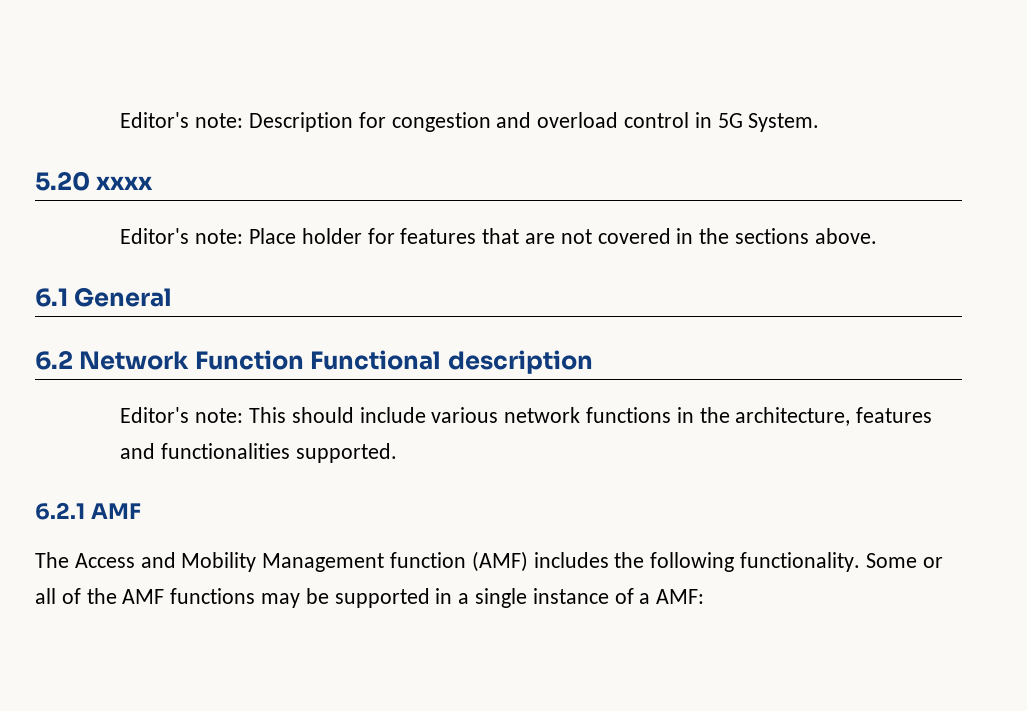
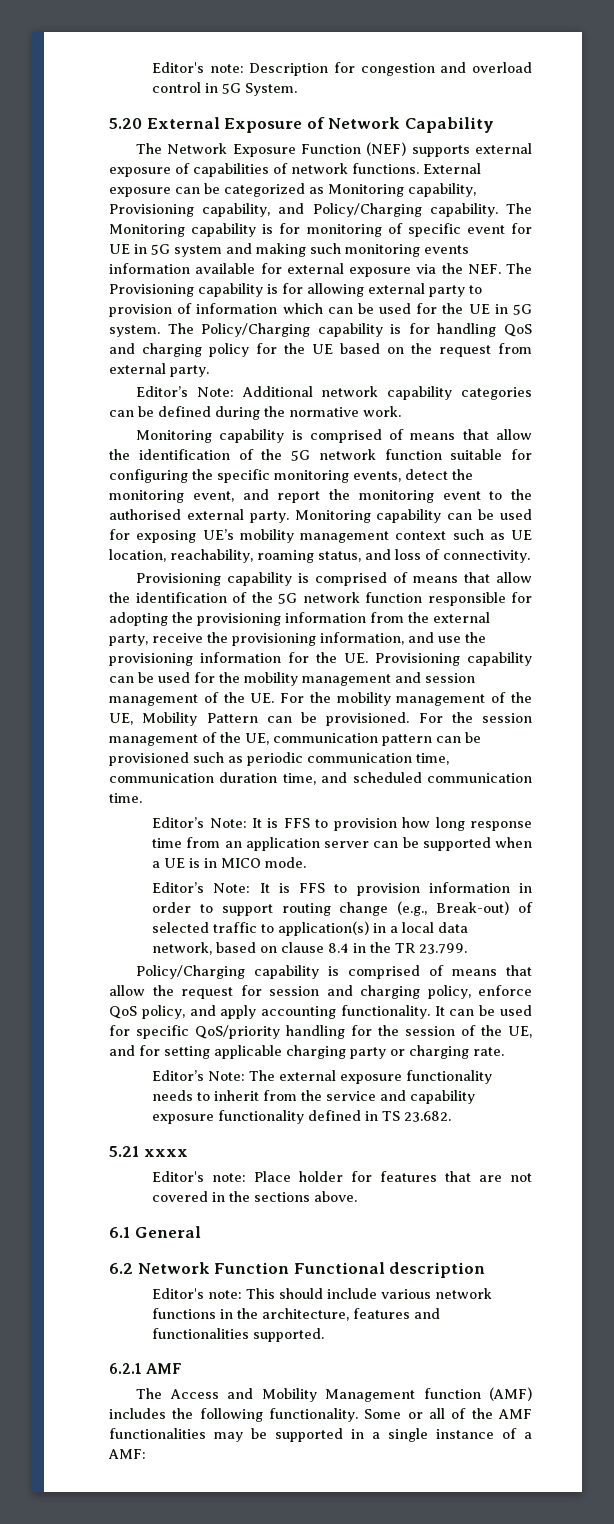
- 5.20 xxxx
+ 5.20 External Exposure of Network Capability
+ The Network Exposure Function (NEF) supports external exposure of capabilities of network functions. External exposure can be categorized as Monitoring capability, Provisioning capability, and Policy/Charging capability. The Monitoring capability is for monitoring of specific event for UE in 5G system and making such monitoring events information available for external exposure via the NEF. The Provisioning capability is for allowing external party to provision of information which can be used for the UE in 5G system. The Policy/Charging capability is for handling QoS and charging policy for the UE based on the request from external party.
+ Editor’s Note: Additional network capability categories can be defined during the normative work.
+ Monitoring capability is comprised of means that allow the identification of the 5G network function suitable for configuring the specific monitoring events, detect the monitoring event, and report the monitoring event to the authorised external party. Monitoring capability can be used for exposing UE’s mobility management context such as UE location, reachability, roaming status, and loss of connectivity.
+ Provisioning capability is comprised of means that allow the identification of the 5G network function responsible for adopting the provisioning information from the external party, receive the provisioning information, and use the provisioning information for the UE. Provisioning capability can be used for the mobility management and session management of the UE. For the mobility management of the UE, Mobility Pattern can be provisioned. For the session management of the UE, communication pattern can be provisioned such as periodic communication time, communication duration time, and scheduled communication time.
+ Editor’s Note: It is FFS to provision how long response time from an application server can be supported when a UE is in MICO mode.
+ Editor’s Note: It is FFS to provision information in order to support routing change (e.g., Break-out) of selected traffic to application(s) in a local data network, based on clause 8.4 in the TR 23.799.
+ Policy/Charging capability is comprised of means that allow the request for session and charging policy, enforce QoS policy, and apply accounting functionality. It can be used for specific QoS/priority handling for the session of the UE, and for setting applicable charging party or charging rate.
+ Editor’s Note: The external exposure functionality needs to inherit from the service and capability exposure functionality defined in TS 23.682.
+ 5.21 xxxx
- Some or all of the AMF functions may be supported in a single instance of a AMF:
+ Some or all of the AMF functionalities may be supported in a single instance of a AMF:

